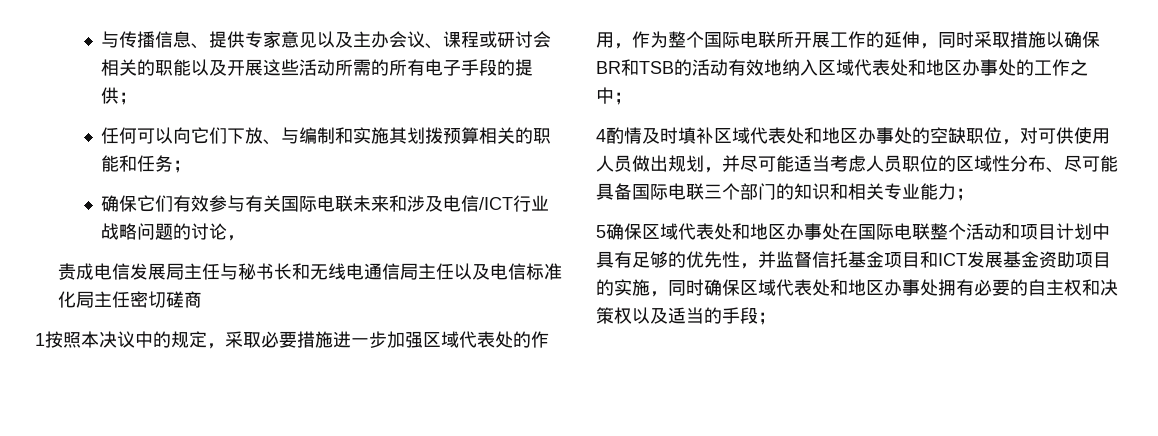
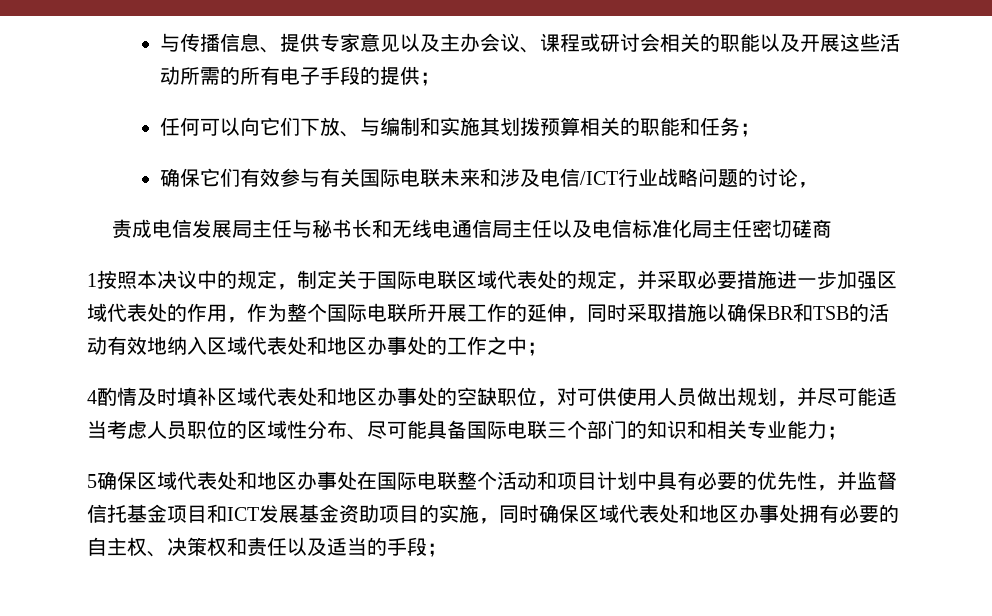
- 1按照本决议中的规定，采取必要措施进一步加强区域代表处的作用，作为整个国际电联所开展工作的延伸，同时采取措施以确保BR和TSB的活动有效地纳入区域代表处和地区办事处的工作之中；
+ 1按照本决议中的规定，制定关于国际电联区域代表处的规定，并采取必要措施进一步加强区域代表处的作用，作为整个国际电联所开展工作的延伸，同时采取措施以确保BR和TSB的活动有效地纳入区域代表处和地区办事处的工作之中；
- 5确保区域代表处和地区办事处在国际电联整个活动和项目计划中具有足够的优先性，并监督信托基金项目和ICT发展基金资助项目的实施，同时确保区域代表处和地区办事处拥有必要的自主权和决策权以及适当的手段；
+ 5确保区域代表处和地区办事处在国际电联整个活动和项目计划中具有必要的优先性，并监督信托基金项目和ICT发展基金资助项目的实施，同时确保区域代表处和地区办事处拥有必要的自主权、决策权和责任以及适当的手段；

